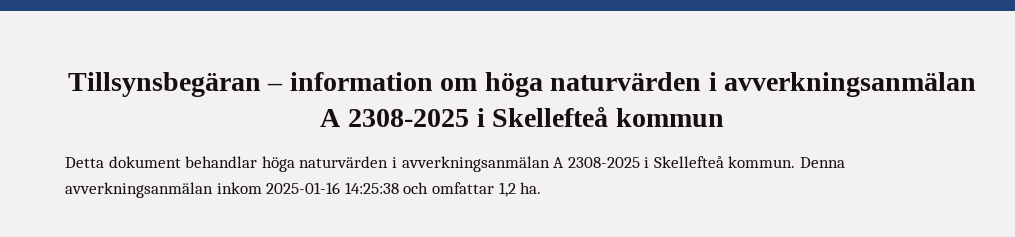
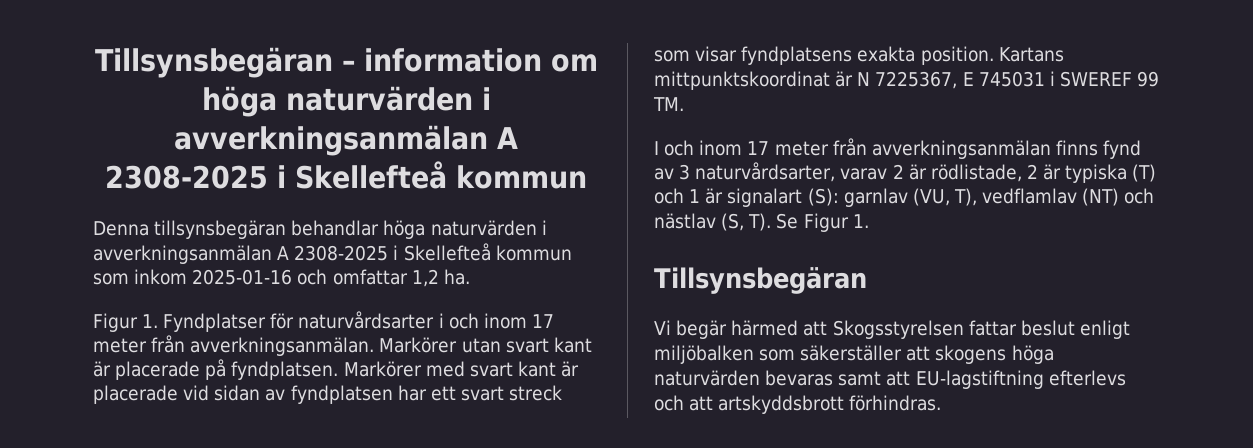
- Detta dokument behandlar höga naturvärden i avverkningsanmälan A 2308-2025 i Skellefteå kommun. Denna avverkningsanmälan inkom 2025-01-16 14:25:38 och omfattar 1,2 ha.
+ Denna tillsynsbegäran behandlar höga naturvärden i avverkningsanmälan A 2308-2025 i Skellefteå kommun som inkom 2025-01-16 och omfattar 1,2 ha.
+ Figur 1. Fyndplatser för naturvårdsarter i och inom 17 meter från avverkningsanmälan. Markörer utan svart kant är placerade på fyndplatsen. Markörer med svart kant är placerade vid sidan av fyndplatsen har ett svart streck som visar fyndplatsens exakta position. Kartans mittpunktskoordinat är N 7225367, E 745031 i SWEREF 99 TM.
+ I och inom 17 meter från avverkningsanmälan finns fynd av 3 naturvårdsarter, varav 2 är rödlistade, 2 är typiska (T) och 1 är signalart (S): garnlav (VU, T), vedflamlav (NT) och nästlav (S, T). Se Figur 1.
+ Tillsynsbegäran
+ Vi begär härmed att Skogsstyrelsen fattar beslut enligt miljöbalken som säkerställer att skogens höga naturvärden bevaras samt att EU-lagstiftning efterlevs och att artskyddsbrott förhindras.

